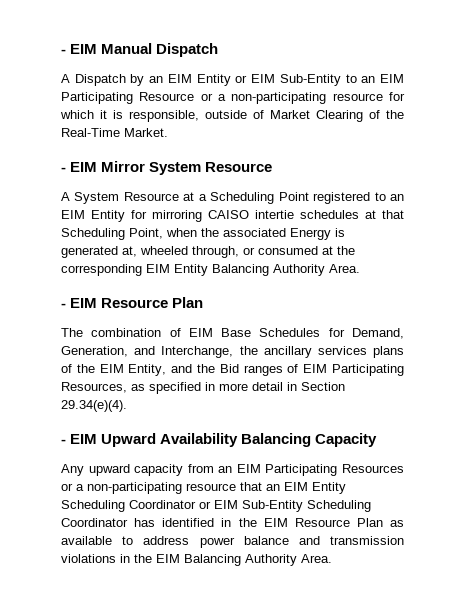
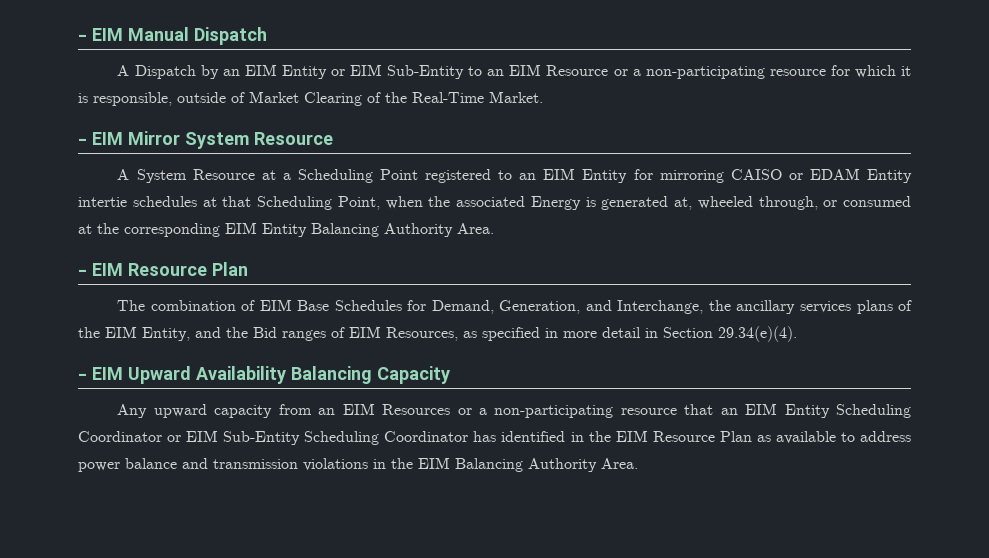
- A Dispatch by an EIM Entity or EIM Sub-Entity to an EIM Participating Resource or a non-participating resource for which it is responsible, outside of Market Clearing of the Real-Time Market.
+ A Dispatch by an EIM Entity or EIM Sub-Entity to an EIM Resource or a non-participating resource for which it is responsible, outside of Market Clearing of the Real-Time Market.
- A System Resource at a Scheduling Point registered to an EIM Entity for mirroring CAISO intertie schedules at that Scheduling Point, when the associated Energy is generated at, wheeled through, or consumed at the corresponding EIM Entity Balancing Authority Area.
+ A System Resource at a Scheduling Point registered to an EIM Entity for mirroring CAISO or EDAM Entity intertie schedules at that Scheduling Point, when the associated Energy is generated at, wheeled through, or consumed at the corresponding EIM Entity Balancing Authority Area.
- The combination of EIM Base Schedules for Demand, Generation, and Interchange, the ancillary services plans of the EIM Entity, and the Bid ranges of EIM Participating Resources, as specified in more detail in Section 29.34(e)(4).
+ The combination of EIM Base Schedules for Demand, Generation, and Interchange, the ancillary services plans of the EIM Entity, and the Bid ranges of EIM Resources, as specified in more detail in Section 29.34(e)(4).
- Any upward capacity from an EIM Participating Resources or a non-participating resource that an EIM Entity Scheduling Coordinator or EIM Sub-Entity Scheduling Coordinator has identified in the EIM Resource Plan as available to address power balance and transmission violations in the EIM Balancing Authority Area.
+ Any upward capacity from an EIM Resources or a non-participating resource that an EIM Entity Scheduling Coordinator or EIM Sub-Entity Scheduling Coordinator has identified in the EIM Resource Plan as available to address power balance and transmission violations in the EIM Balancing Authority Area.

